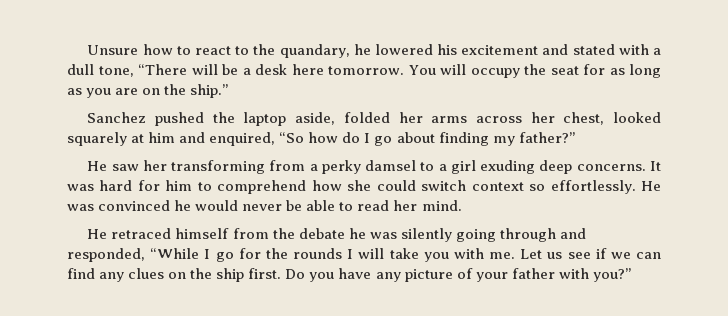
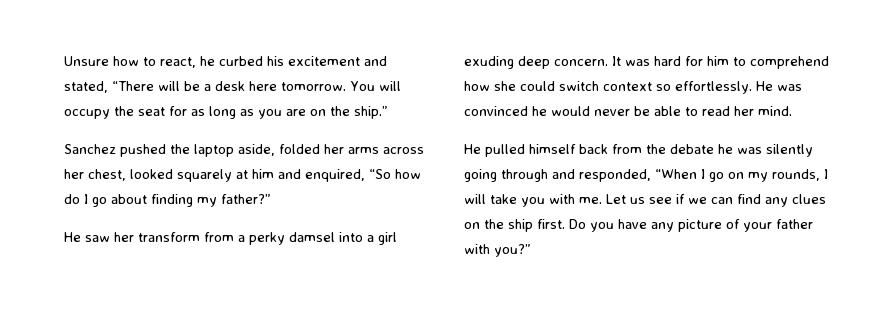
- Unsure how to react to the quandary, he lowered his excitement and stated with a dull tone, “There will be a desk here tomorrow.
+ Unsure how to react, he curbed his excitement and stated, “There will be a desk here tomorrow.
- He saw her transforming from a perky damsel to a girl exuding deep concerns.
+ He saw her transform from a perky damsel into a girl exuding deep concern.
- He retraced himself from the debate he was silently going through and responded, “While I go for the rounds I will take you with me.
+ He pulled himself back from the debate he was silently going through and responded, “When I go on my rounds, I will take you with me.

